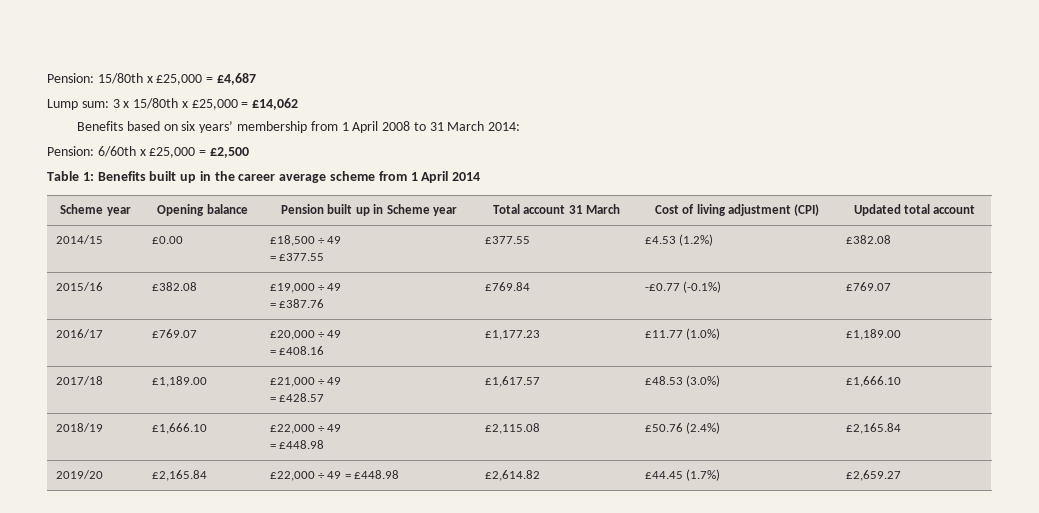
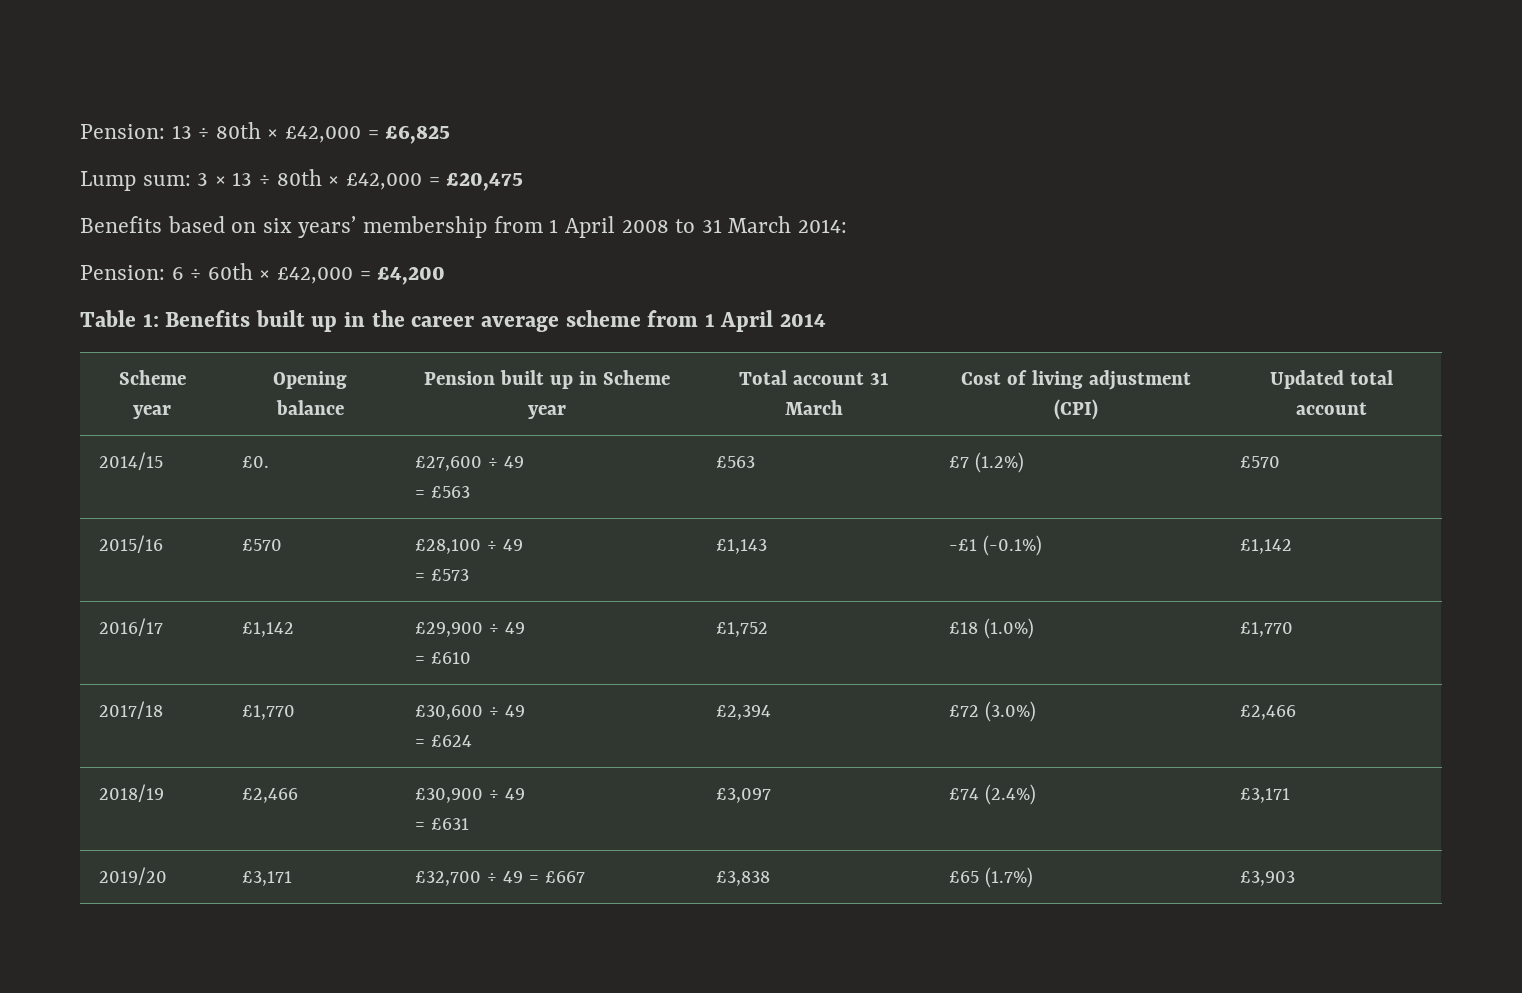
- Pension: 15/80th x £25,000 = £4,687
- Lump sum: 3 x 15/80th x £25,000 = £14,062
+ Pension: 13 ÷ 80th × £42,000 = £6,825
+ Lump sum: 3 × 13 ÷ 80th × £42,000 = £20,475
- Pension: 6/60th x £25,000 = £2,500
+ Pension: 6 ÷ 60th × £42,000 = £4,200
- 2014/15 | £0.00 | £18,500 ÷ 49
- = £377.55 | £377.55 | £4.53 (1.2%) | £382.08
+ 2014/15 | £0. | £27,600 ÷ 49
+ = £563 | £563 | £7 (1.2%) | £570
- 2015/16 | £382.08 | £19,000 ÷ 49
- = £387.76 | £769.84 | -£0.77 (-0.1%) | £769.07
+ 2015/16 | £570 | £28,100 ÷ 49
+ = £573 | £1,143 | -£1 (-0.1%) | £1,142
- 2016/17 | £769.07 | £20,000 ÷ 49
- = £408.16 | £1,177.23 | £11.77 (1.0%) | £1,189.00
+ 2016/17 | £1,142 | £29,900 ÷ 49
+ = £610 | £1,752 | £18 (1.0%) | £1,770
- 2017/18 | £1,189.00 | £21,000 ÷ 49
- = £428.57 | £1,617.57 | £48.53 (3.0%) | £1,666.10
+ 2017/18 | £1,770 | £30,600 ÷ 49
+ = £624 | £2,394 | £72 (3.0%) | £2,466
- 2018/19 | £1,666.10 | £22,000 ÷ 49
- = £448.98 | £2,115.08 | £50.76 (2.4%) | £2,165.84
+ 2018/19 | £2,466 | £30,900 ÷ 49
+ = £631 | £3,097 | £74 (2.4%) | £3,171
- 2019/20 | £2,165.84 | £22,000 ÷ 49 = £448.98 | £2,614.82 | £44.45 (1.7%) | £2,659.27
+ 2019/20 | £3,171 | £32,700 ÷ 49 = £667 | £3,838 | £65 (1.7%) | £3,903

